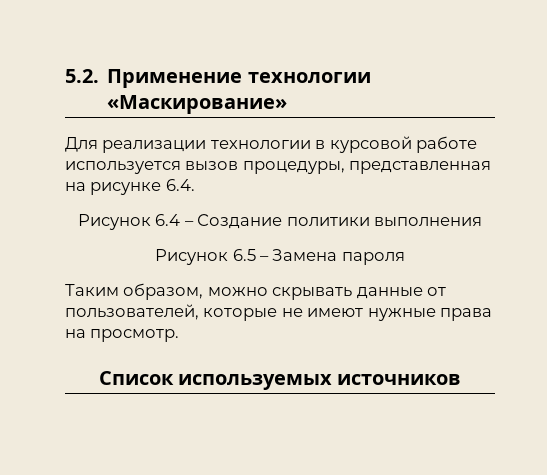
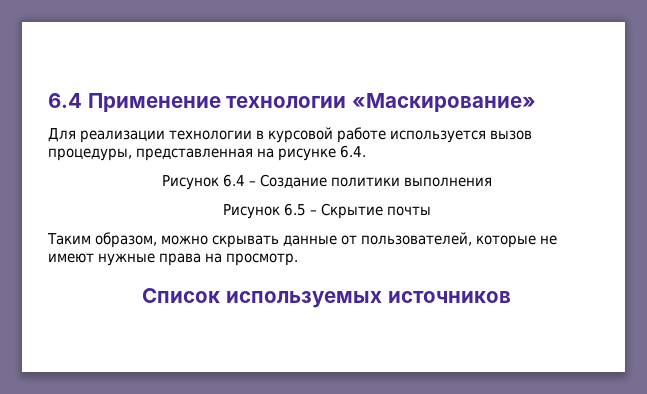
- 5.2. Применение технологии «Маскирование»
+ 6.4 Применение технологии «Маскирование»
- Рисунок 6.5 – Замена пароля
+ Рисунок 6.5 – Скрытие почты

